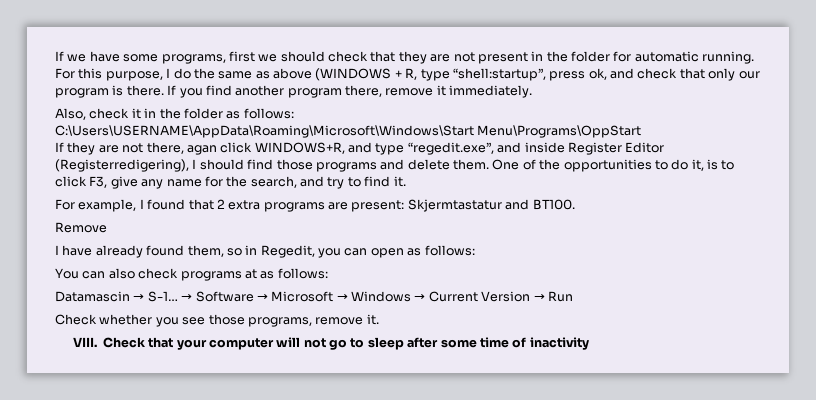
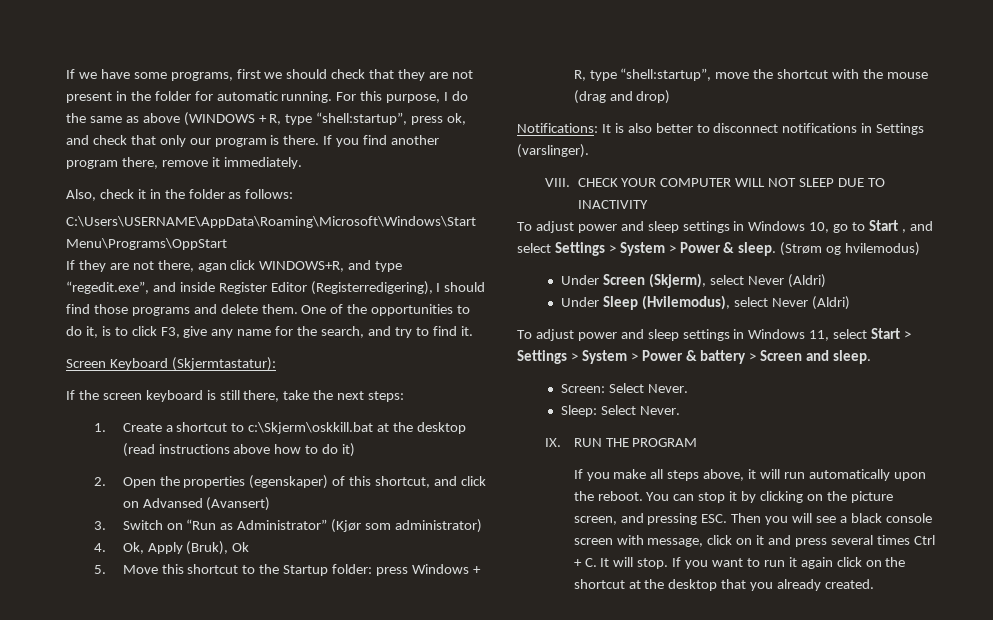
- For example, I found that 2 extra programs are present: Skjermtastatur and BT100.
- Remove
- I have already found them, so in Regedit, you can open as follows:
- You can also check programs at as follows:
- Datamascin → S-1… → Software → Microsoft → Windows → Current Version → Run
- Check whether you see those programs, remove it.
- VIII. Check that your computer will not go to sleep after some time of inactivity
+ Screen Keyboard (Skjermtastatur):
+ If the screen keyboard is still there, take the next steps:
+ 1. Create a shortcut to c:\Skjerm\oskkill.bat at the desktop (read instructions above how to do it)
+ 2. Open the properties (egenskaper) of this shortcut, and click on Advansed (Avansert)
+ 3. Switch on “Run as Administrator” (Kjør som administrator)
+ 4. Ok, Apply (Bruk), Ok
+ 5. Move this shortcut to the Startup folder: press Windows + R, type “shell:startup”, move the shortcut with the mouse (drag and drop)
+ Notifications: It is also better to disconnect notifications in Settings (varslinger).
+ VIII. CHECK YOUR COMPUTER WILL NOT SLEEP DUE TO INACTIVITY
+ To adjust power and sleep settings in Windows 10, go to Start , and select Settings > System > Power & sleep. (Strøm og hvilemodus)
+ Under Screen (Skjerm), select Never (Aldri)
+ Under Sleep (Hvilemodus), select Never (Aldri)
+ To adjust power and sleep settings in Windows 11, select Start > Settings > System > Power & battery > Screen and sleep.
+ Screen: Select Never.
+ Sleep: Select Never.
+ IX. RUN THE PROGRAM
+ If you make all steps above, it will run automatically upon the reboot. You can stop it by clicking on the picture screen, and pressing ESC. Then you will see a black console screen with message, click on it and press several times Ctrl + C. It will stop. If you want to run it again click on the shortcut at the desktop that you already created.

